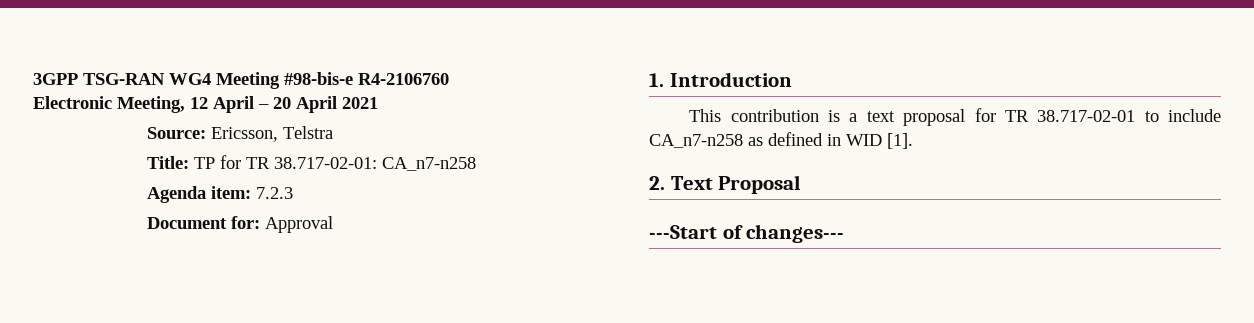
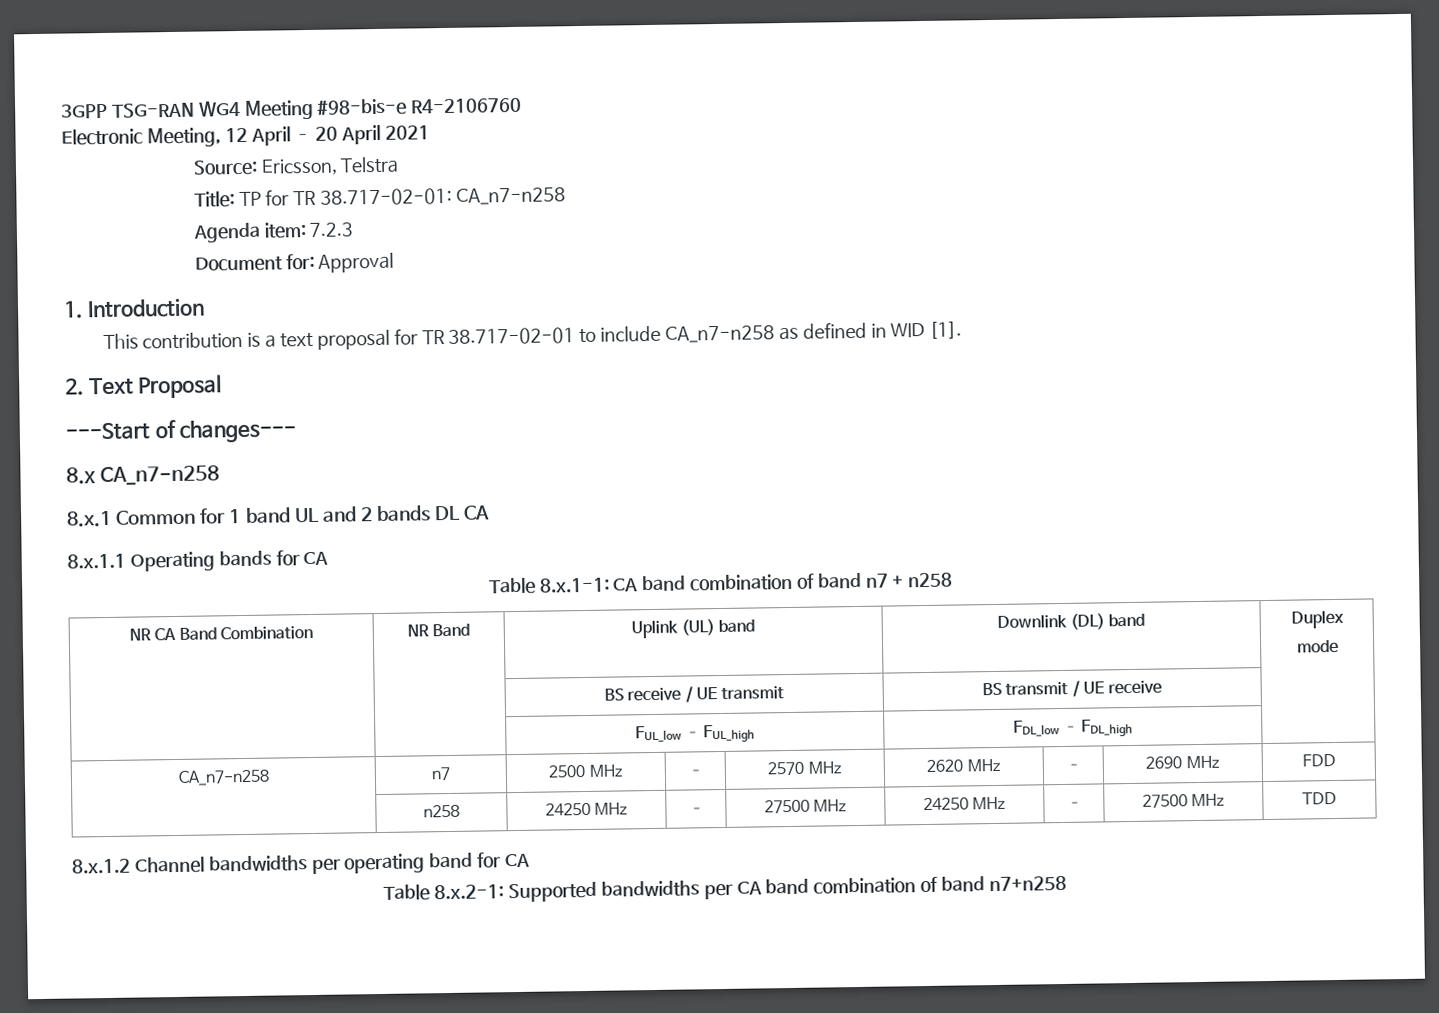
+ 8.x CA_n7-n258
+ 8.x.1 Common for 1 band UL and 2 bands DL CA
+ 8.x.1.1 Operating bands for CA
+ Table 8.x.1-1: CA band combination of band n7 + n258
+ NR CA Band Combination | NR Band | Uplink (UL) band | Downlink (DL) band | Duplex
+ mode
+ | | BS receive / UE transmit | BS transmit / UE receive |
+ | | FUL_low – FUL_high | FDL_low – FDL_high |
+ CA_n7-n258 | n7 | 2500 MHz | – | 2570 MHz | 2620 MHz | – | 2690 MHz | FDD
+ | n258 | 24250 MHz | – | 27500 MHz | 24250 MHz | – | 27500 MHz | TDD
+ 8.x.1.2 Channel bandwidths per operating band for CA
+ Table 8.x.2-1: Supported bandwidths per CA band combination of band n7+n258

